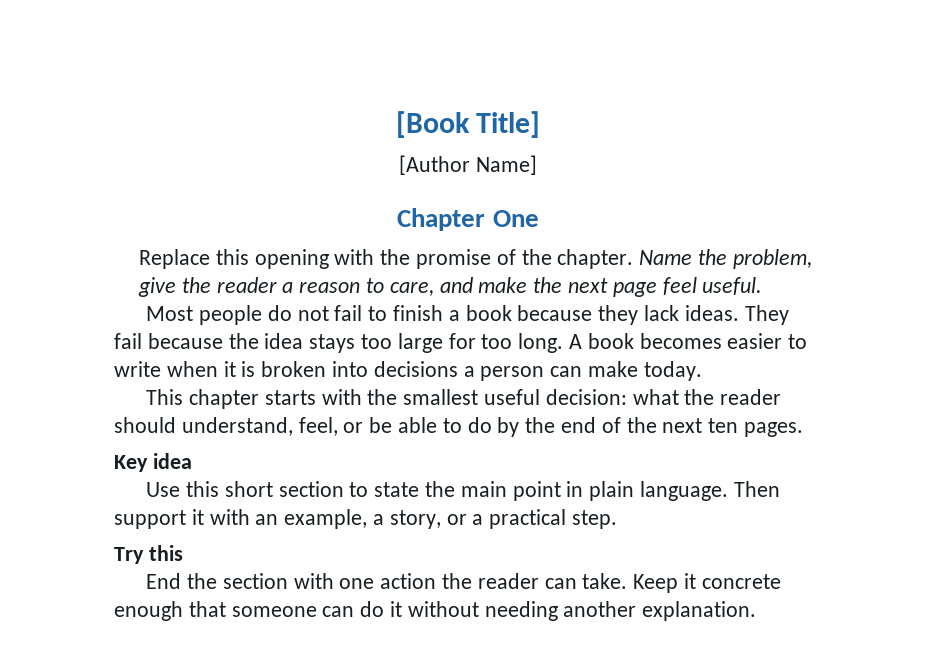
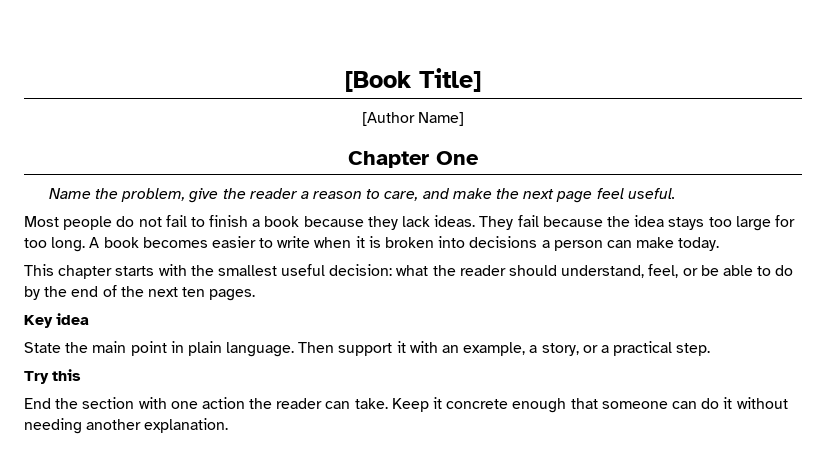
- Replace this opening with the promise of the chapter.
- Use this short section to state the main point in plain language.
+ State the main point in plain language.

